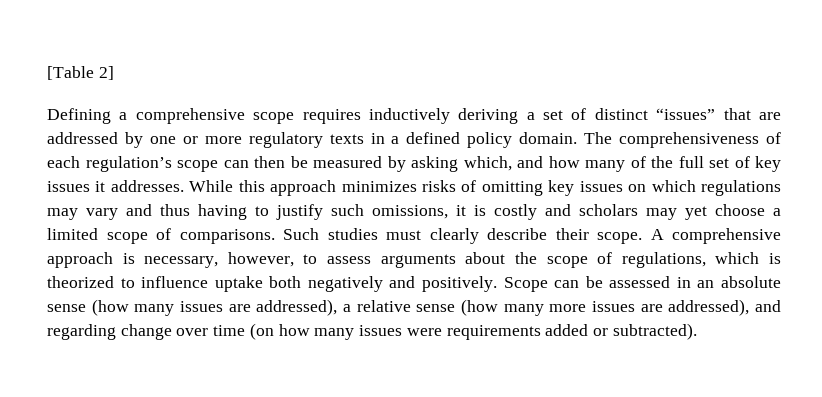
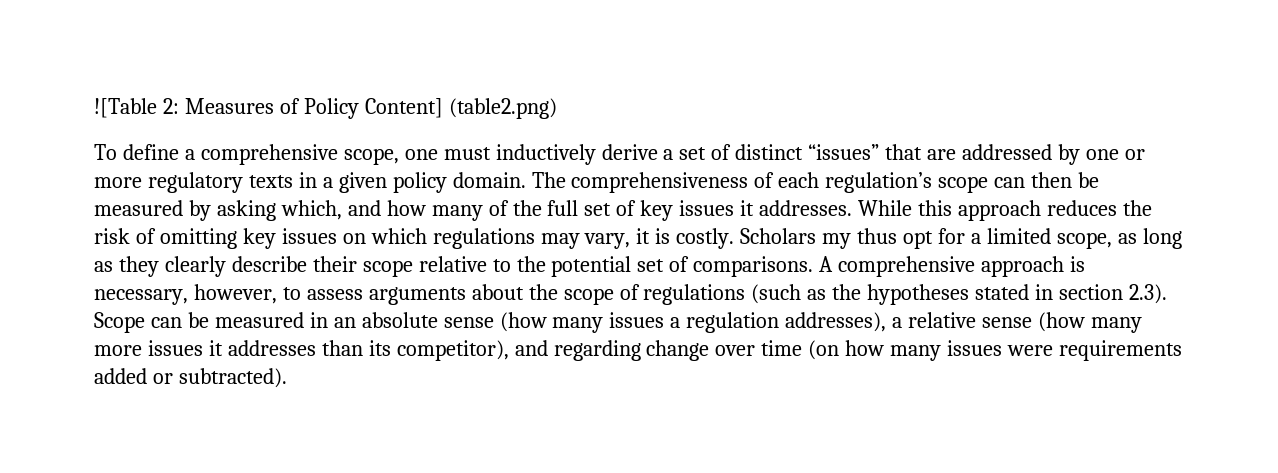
- [Table 2]
- Defining a comprehensive scope requires inductively deriving a set of distinct “issues” that are addressed by one or more regulatory texts in a defined policy domain.
+ ![Table 2: Measures of Policy Content] (table2.png)
+ To define a comprehensive scope, one must inductively derive a set of distinct “issues” that are addressed by one or more regulatory texts in a given policy domain.
- While this approach minimizes risks of omitting key issues on which regulations may vary and thus having to justify such omissions, it is costly and scholars may yet choose a limited scope of comparisons. Such studies must clearly describe their scope.
+ While this approach reduces the risk of omitting key issues on which regulations may vary, it is costly. Scholars my thus opt for a limited scope, as long as they clearly describe their scope relative to the potential set of comparisons.
- A comprehensive approach is necessary, however, to assess arguments about the scope of regulations, which is theorized to influence uptake both negatively and positively. Scope can be assessed in an absolute sense (how many issues are addressed), a relative sense (how many more issues are addressed), and regarding change over time (on how many issues were requirements added or subtracted).
+ A comprehensive approach is necessary, however, to assess arguments about the scope of regulations (such as the hypotheses stated in section 2.3). Scope can be measured in an absolute sense (how many issues a regulation addresses), a relative sense (how many more issues it addresses than its competitor), and regarding change over time (on how many issues were requirements added or subtracted).

